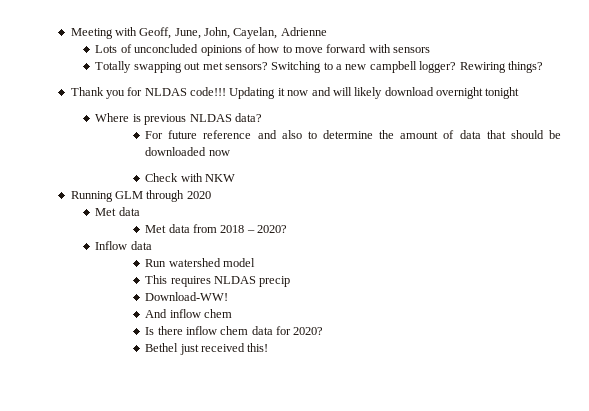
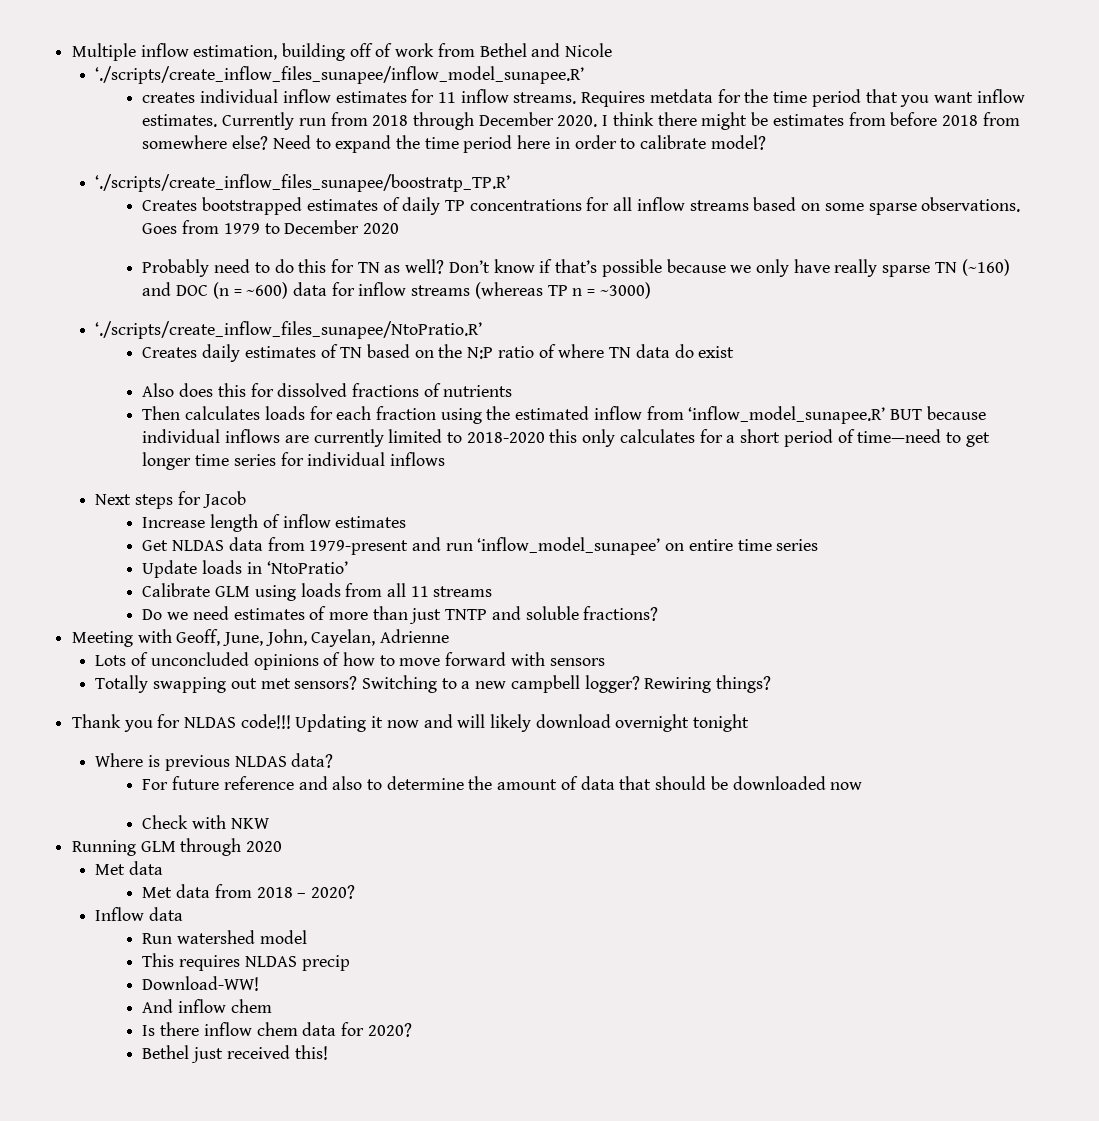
+ Multiple inflow estimation, building off of work from Bethel and Nicole
+ ‘./scripts/create_inflow_files_sunapee/inflow_model_sunapee.R’
+ creates individual inflow estimates for 11 inflow streams. Requires metdata for the time period that you want inflow estimates. Currently run from 2018 through December 2020. I think there might be estimates from before 2018 from somewhere else? Need to expand the time period here in order to calibrate model?
+ ‘./scripts/create_inflow_files_sunapee/boostratp_TP.R’
+ Creates bootstrapped estimates of daily TP concentrations for all inflow streams based on some sparse observations. Goes from 1979 to December 2020
+ Probably need to do this for TN as well? Don’t know if that’s possible because we only have really sparse TN (~160) and DOC (n = ~600) data for inflow streams (whereas TP n = ~3000)
+ ‘./scripts/create_inflow_files_sunapee/NtoPratio.R’
+ Creates daily estimates of TN based on the N:P ratio of where TN data do exist
+ Also does this for dissolved fractions of nutrients
+ Then calculates loads for each fraction using the estimated inflow from ‘inflow_model_sunapee.R’ BUT because individual inflows are currently limited to 2018-2020 this only calculates for a short period of time—need to get longer time series for individual inflows
+ Next steps for Jacob
+ Increase length of inflow estimates
+ Get NLDAS data from 1979-present and run ‘inflow_model_sunapee’ on entire time series
+ Update loads in ‘NtoPratio’
+ Calibrate GLM using loads from all 11 streams
+ Do we need estimates of more than just TNTP and soluble fractions?

